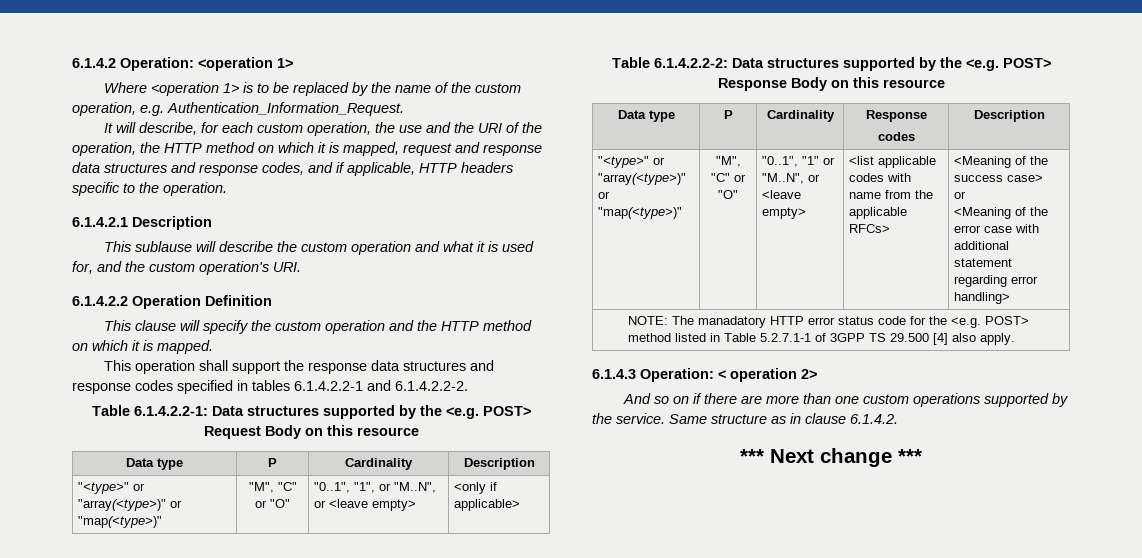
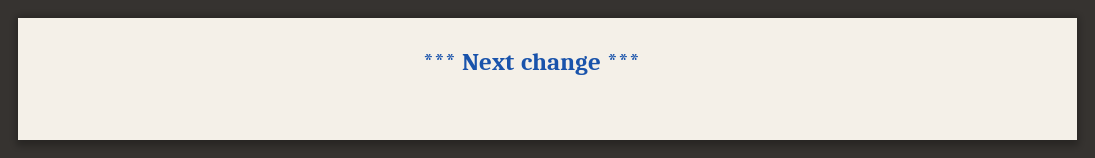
- 6.1.4.2 Operation: <operation 1>
- Where <operation 1> is to be replaced by the name of the custom operation, e.g. Authentication_Information_Request.
- It will describe, for each custom operation, the use and the URI of the operation, the HTTP method on which it is mapped, request and response data structures and response codes, and if applicable, HTTP headers specific to the operation.
- 6.1.4.2.1 Description
- This sublause will describe the custom operation and what it is used for, and the custom operation's URI.
- 6.1.4.2.2 Operation Definition
- This clause will specify the custom operation and the HTTP method on which it is mapped.
- This operation shall support the response data structures and response codes specified in tables 6.1.4.2.2-1 and 6.1.4.2.2-2.
- Table 6.1.4.2.2-1: Data structures supported by the <e.g. POST> Request Body on this resource
- Data type | P | Cardinality | Description
- "<type>" or "array(<type>)" or "map(<type>)" | "M", "C" or "O" | "0..1", "1", or "M..N", or <leave empty> | <only if applicable>
- Table 6.1.4.2.2-2: Data structures supported by the <e.g. POST> Response Body on this resource
- Data type | P | Cardinality | Response
- codes | Description
- "<type>" or "array(<type>)" or "map(<type>)" | "M", "C" or "O" | "0..1", "1" or "M..N", or <leave empty> | <list applicable codes with name from the applicable RFCs> | <Meaning of the success case>
- or
- <Meaning of the error case with additional statement regarding error handling>
- NOTE: The manadatory HTTP error status code for the <e.g. POST> method listed in Table 5.2.7.1-1 of 3GPP TS 29.500 [4] also apply.
- 6.1.4.3 Operation: < operation 2>
- And so on if there are more than one custom operations supported by the service. Same structure as in clause 6.1.4.2.

